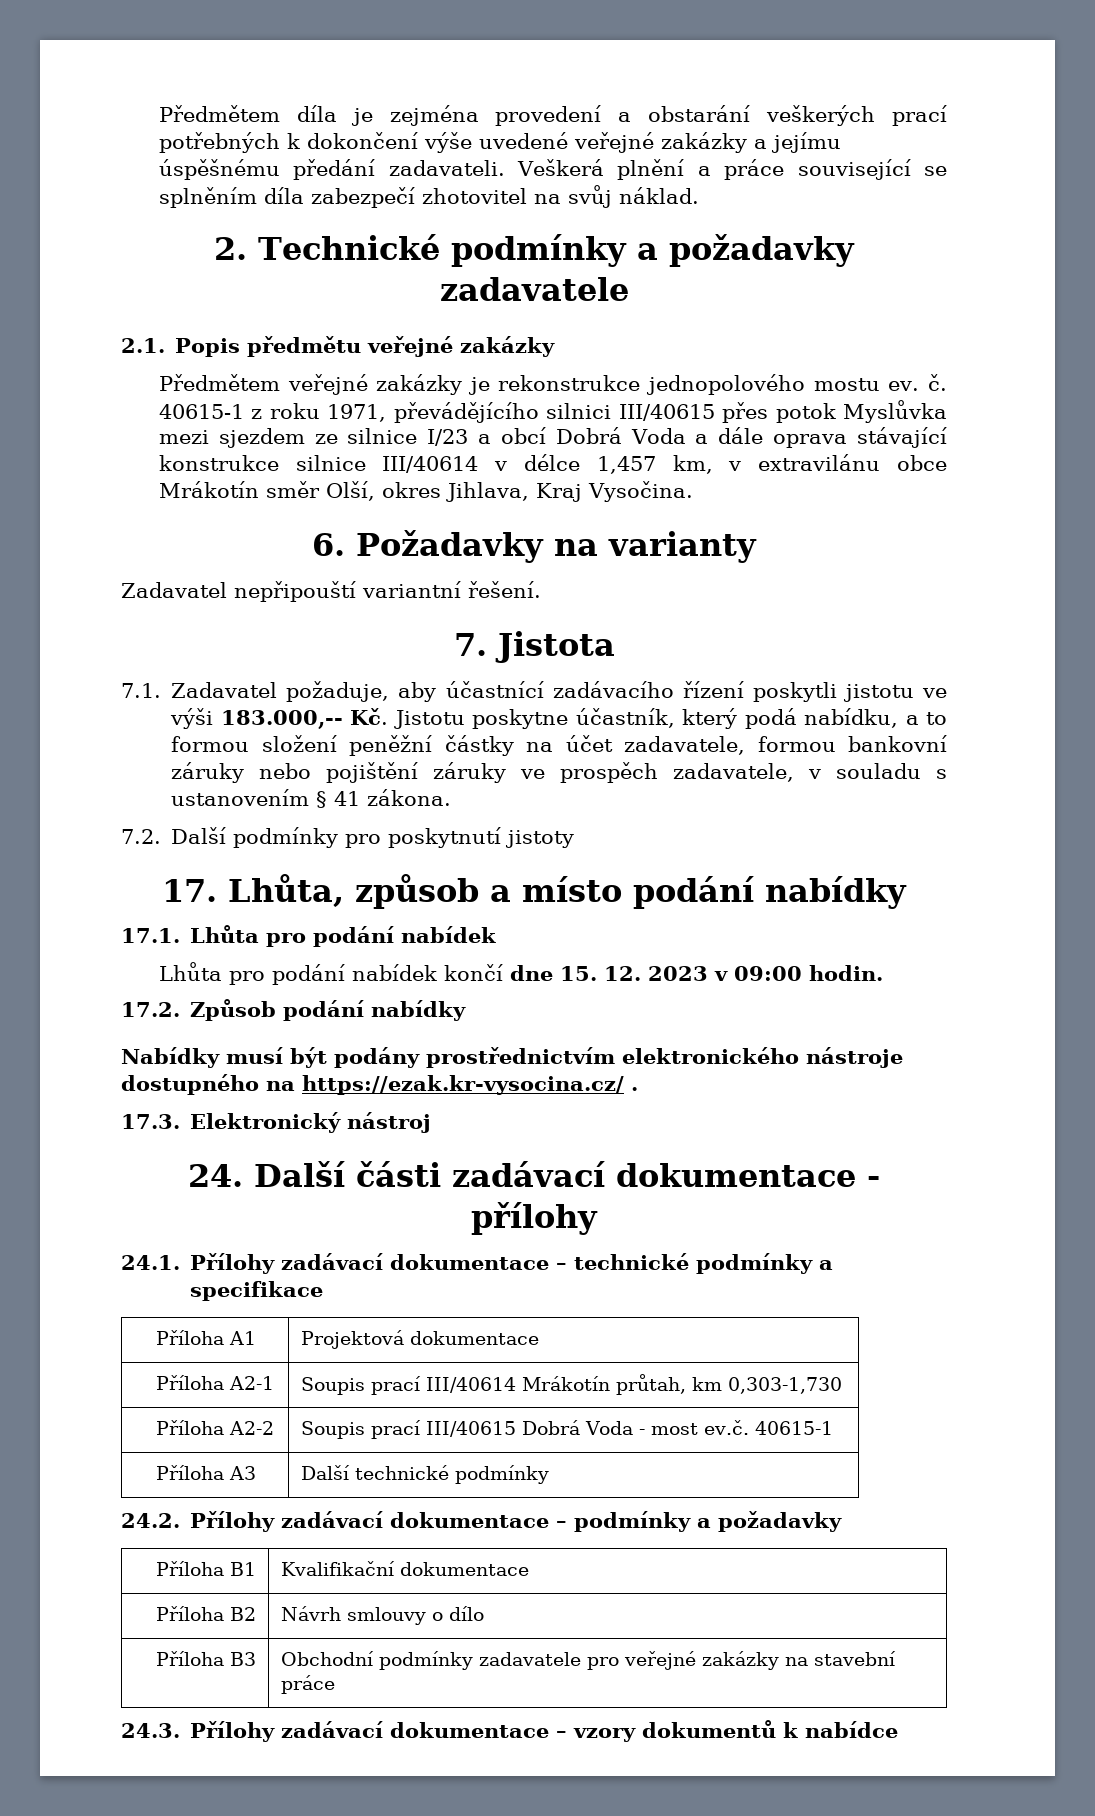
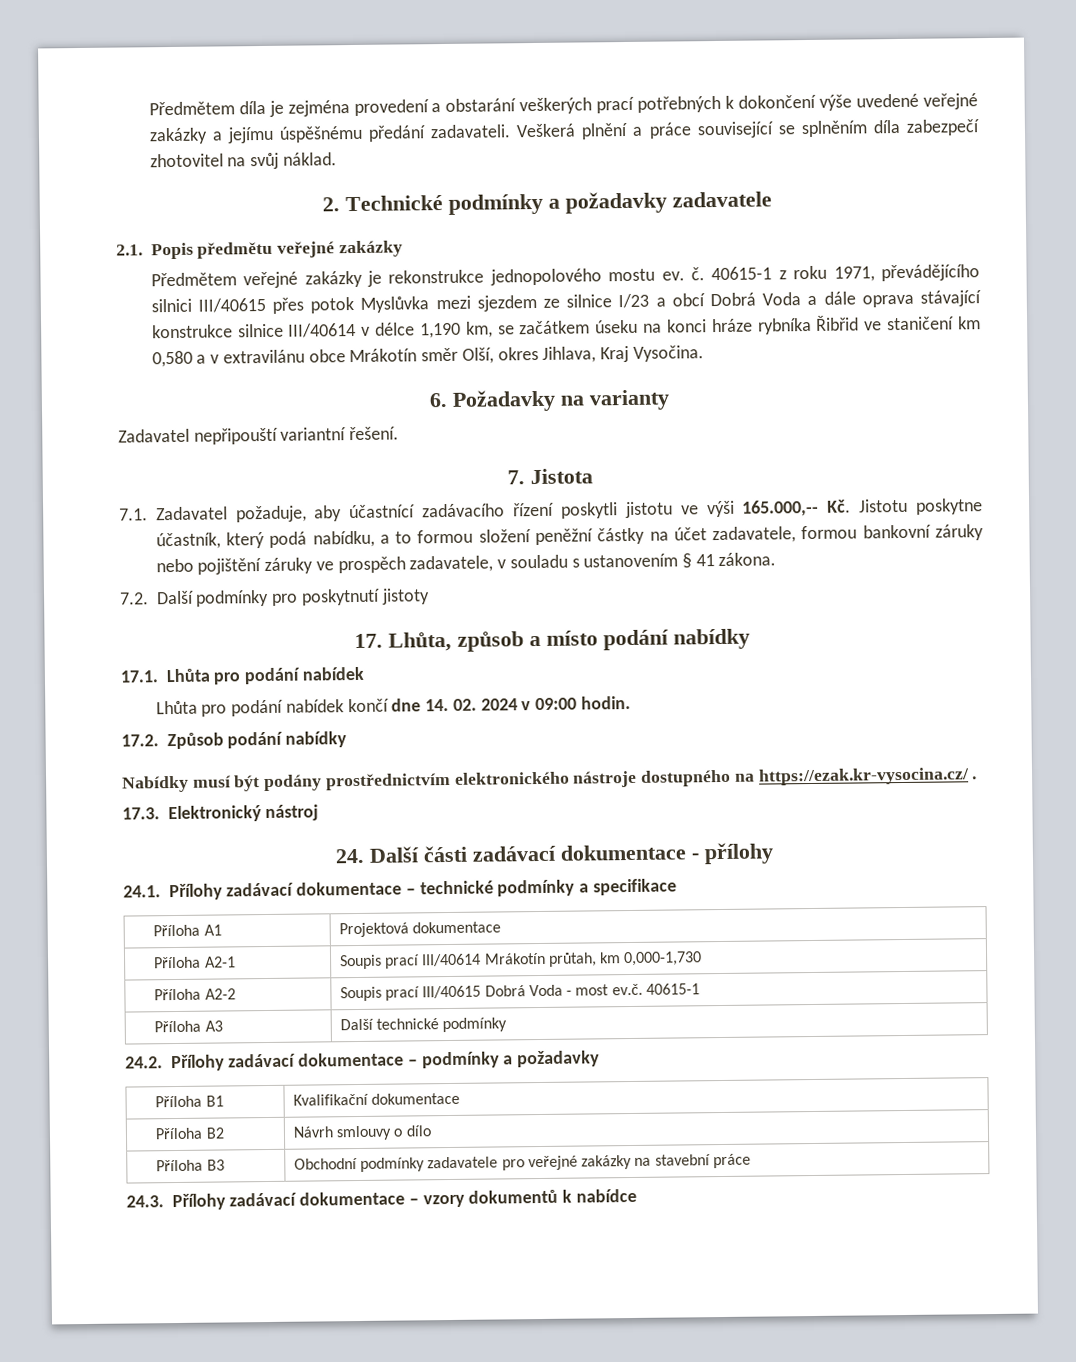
- 40615-1 z roku 1971, převádějícího silnici III/40615 přes potok Myslůvka mezi sjezdem ze silnice I/23 a obcí Dobrá Voda a dále oprava stávající konstrukce silnice III/40614 v délce 1,457 km, v extravilánu obce Mrákotín směr Olší, okres Jihlava, Kraj Vysočina.
+ 40615-1 z roku 1971, převádějícího silnici III/40615 přes potok Myslůvka mezi sjezdem ze silnice I/23 a obcí Dobrá Voda a dále oprava stávající konstrukce silnice III/40614 v délce 1,190 km, se začátkem úseku na konci hráze rybníka Řibřid ve staničení km 0,580 a v extravilánu obce Mrákotín směr Olší, okres Jihlava, Kraj Vysočina.
- 7.1. Zadavatel požaduje, aby účastnící zadávacího řízení poskytli jistotu ve výši 183.000,-- Kč. Jistotu poskytne účastník, který podá nabídku, a to formou složení peněžní částky na účet zadavatele, formou bankovní záruky nebo pojištění záruky ve prospěch zadavatele, v souladu s ustanovením § 41 zákona.
+ 7.1. Zadavatel požaduje, aby účastnící zadávacího řízení poskytli jistotu ve výši 165.000,-- Kč. Jistotu poskytne účastník, který podá nabídku, a to formou složení peněžní částky na účet zadavatele, formou bankovní záruky nebo pojištění záruky ve prospěch zadavatele, v souladu s ustanovením § 41 zákona.
- Lhůta pro podání nabídek končí dne 15. 12. 2023 v 09:00 hodin.
+ Lhůta pro podání nabídek končí dne 14. 02. 2024 v 09:00 hodin.
- Příloha A2-1 | Soupis prací III/40614 Mrákotín průtah, km 0,303-1,730
+ Příloha A2-1 | Soupis prací III/40614 Mrákotín průtah, km 0,000-1,730

